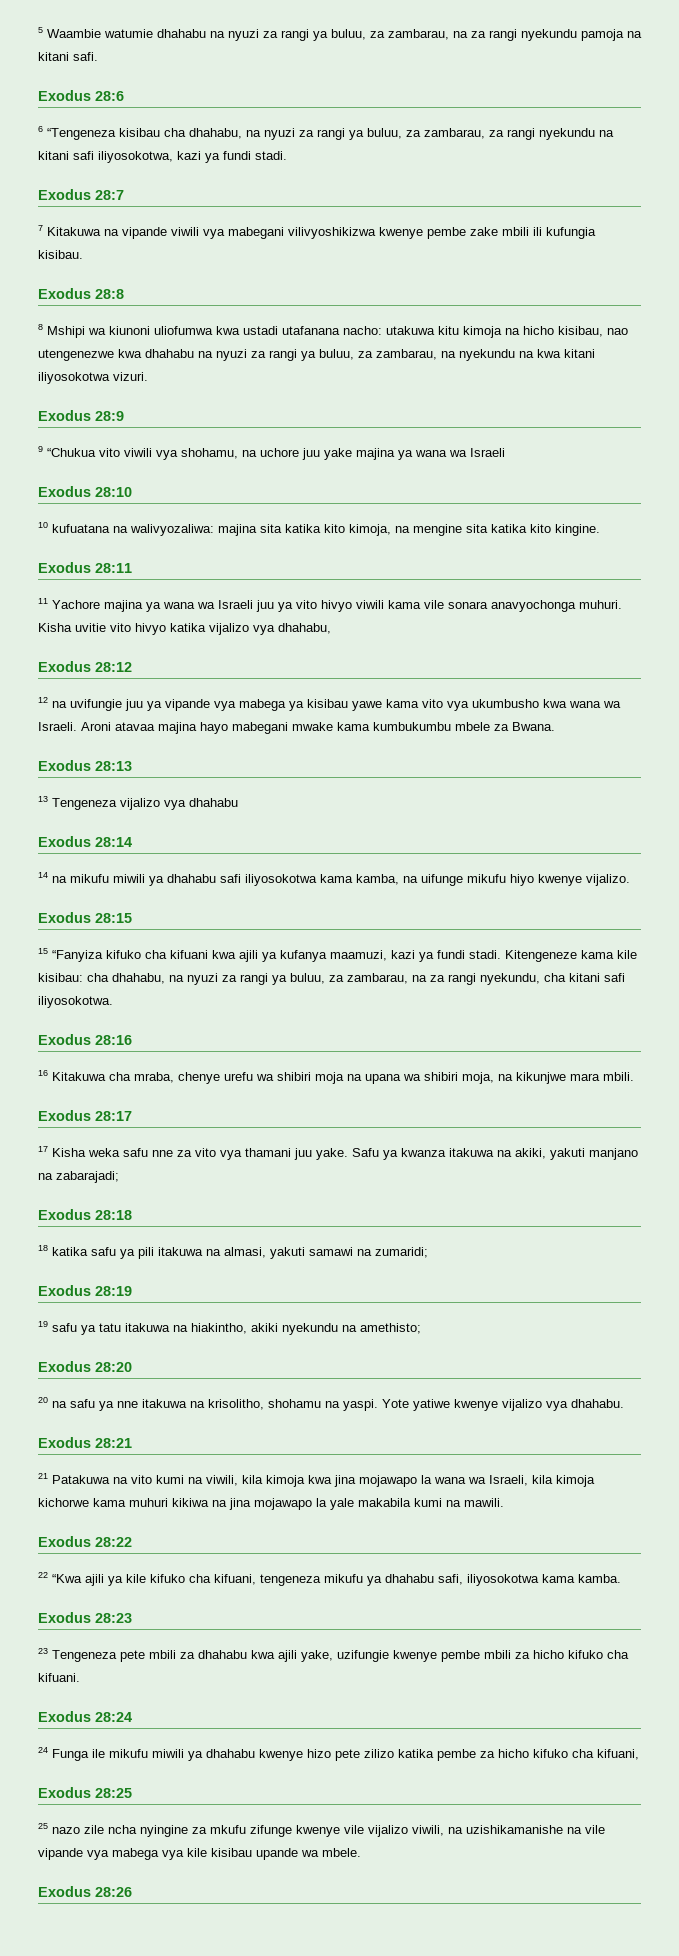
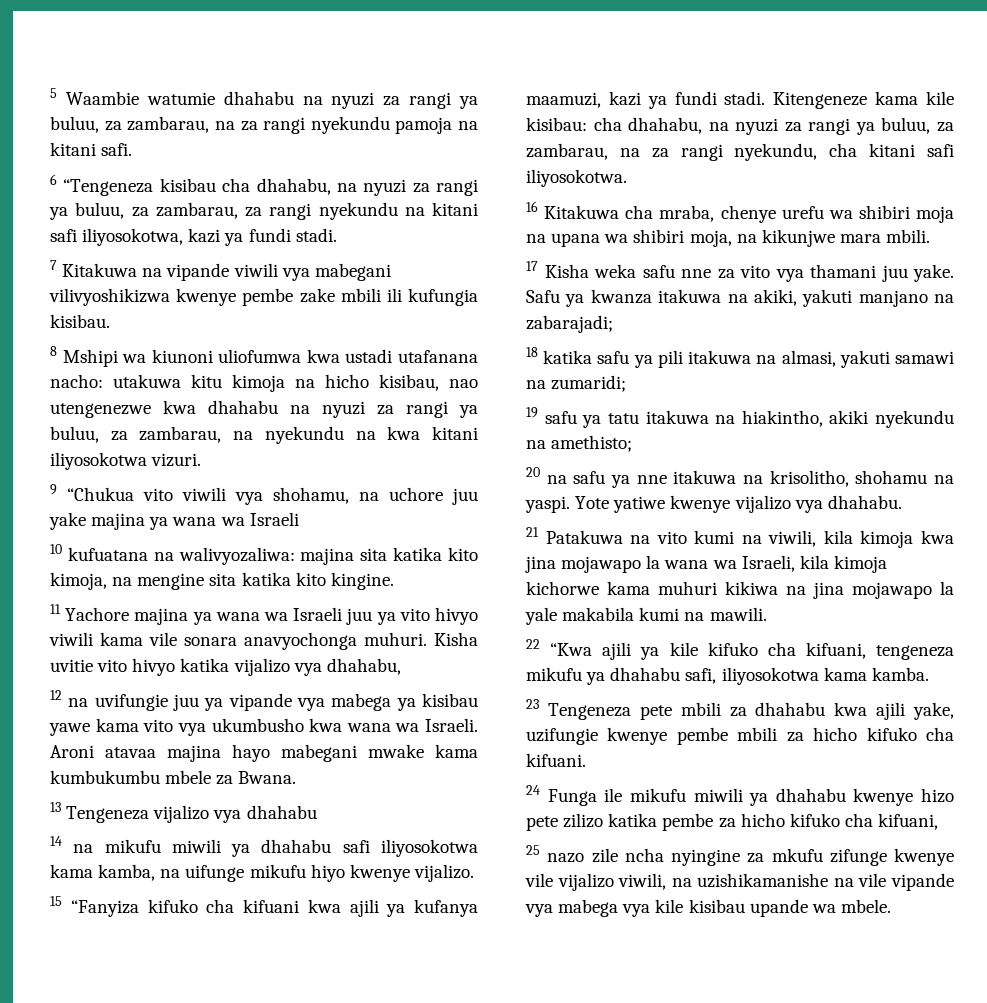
- Exodus 28:6
- Exodus 28:7
- Exodus 28:8
- Exodus 28:9
- Exodus 28:10
- Exodus 28:11
- Exodus 28:12
- Exodus 28:13
- Exodus 28:14
- Exodus 28:15
- Exodus 28:16
- Exodus 28:17
- Exodus 28:18
- Exodus 28:19
- Exodus 28:20
- Exodus 28:21
- Exodus 28:22
- Exodus 28:23
- Exodus 28:24
- Exodus 28:25
- Exodus 28:26

